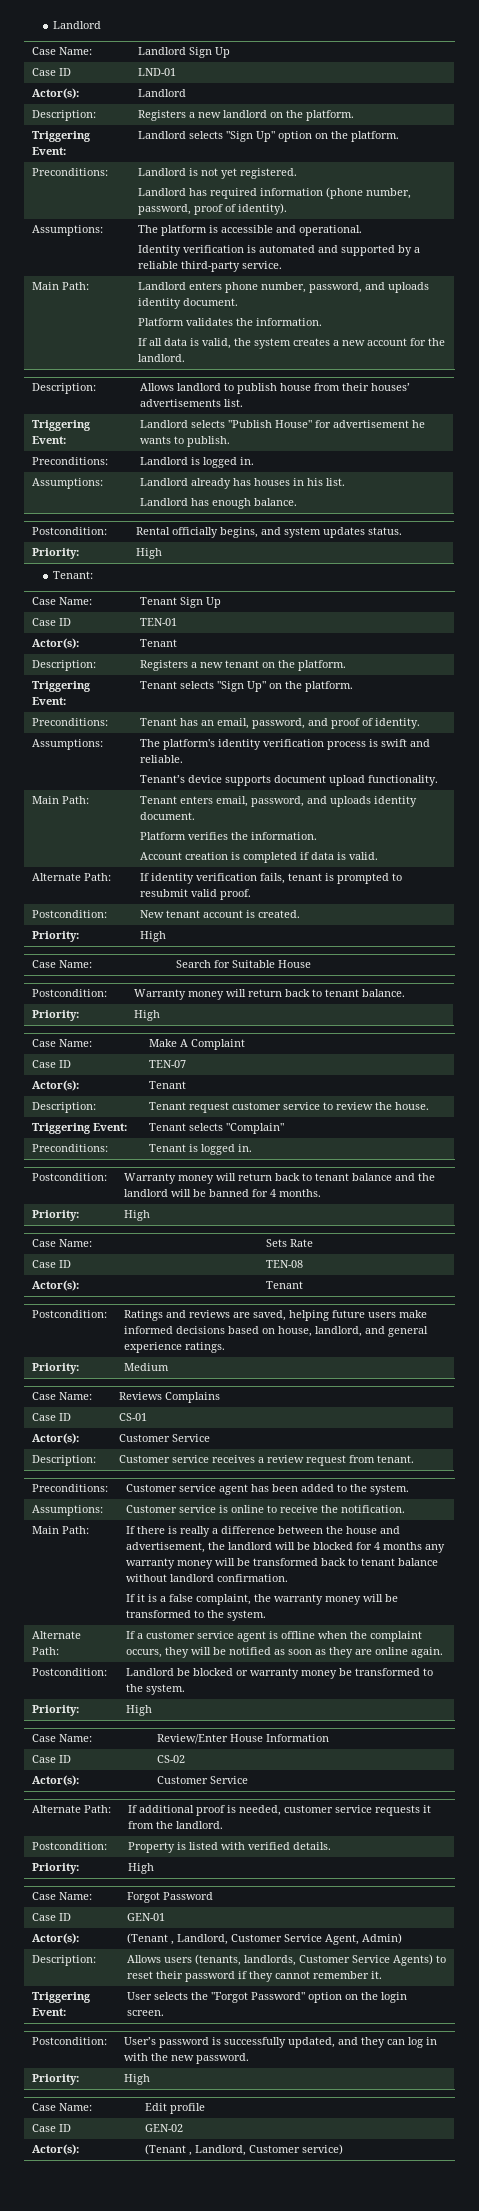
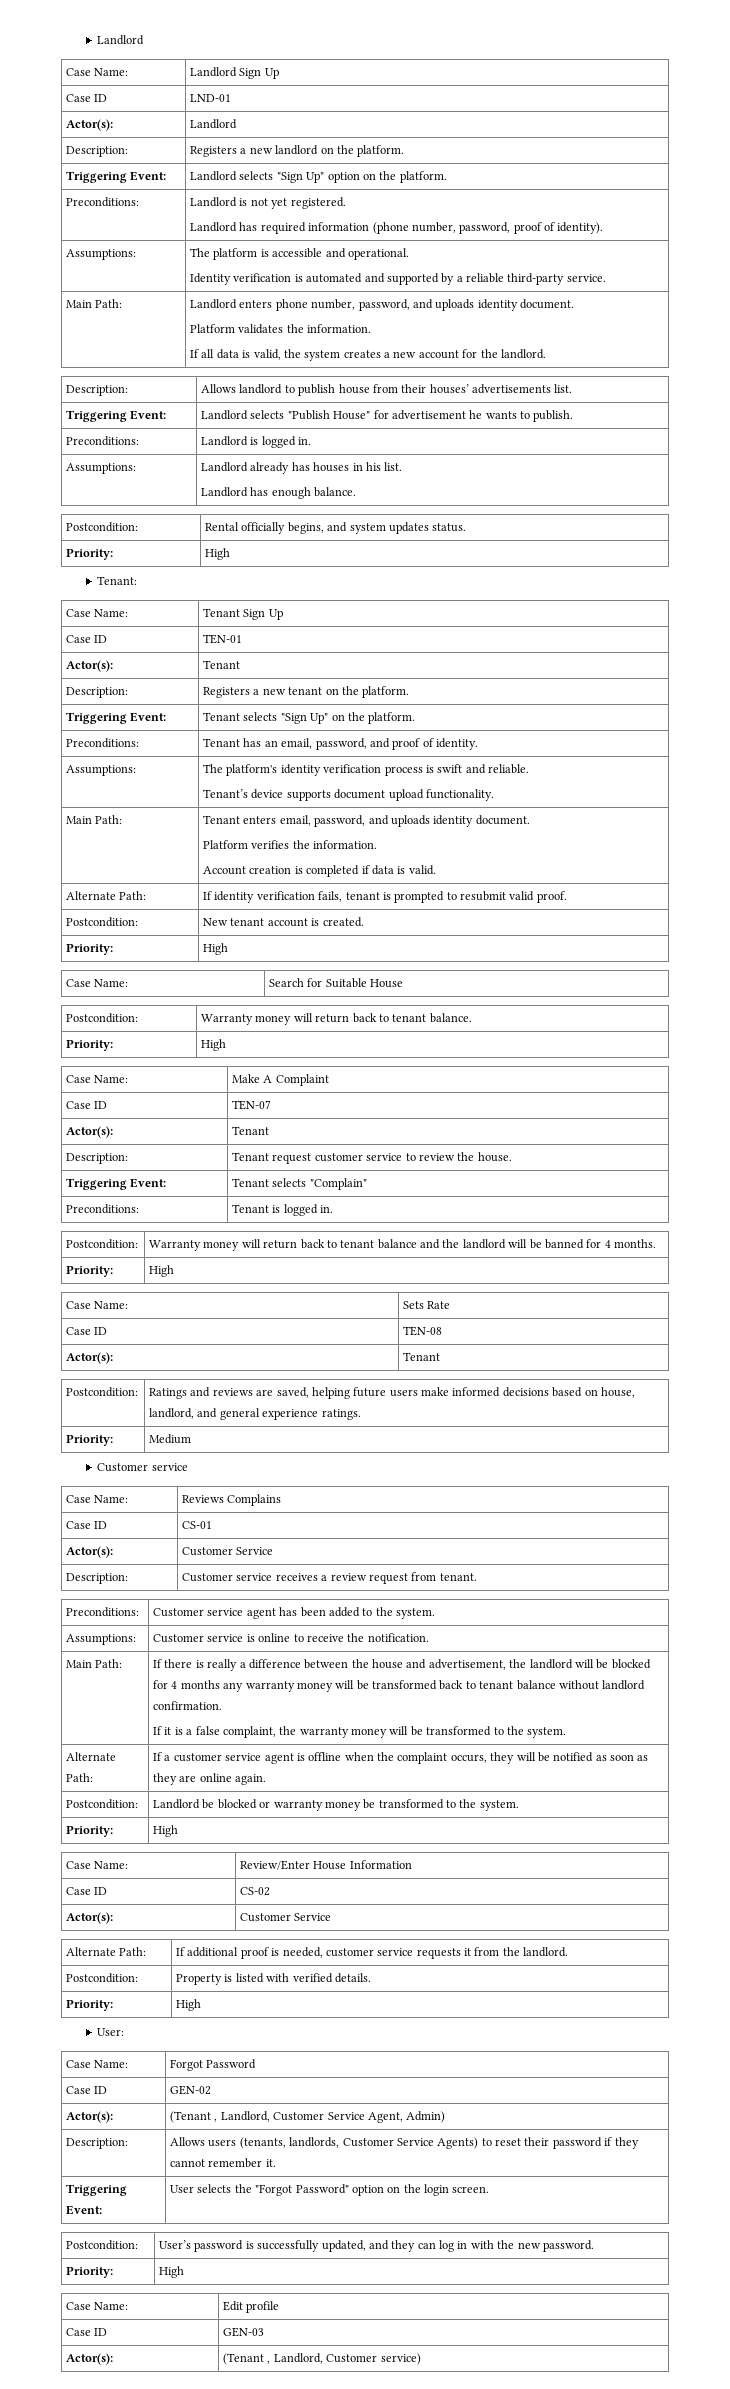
  Priority: | Medium
+ Customer service
+ User:
- Case ID | GEN-01
+ Case ID | GEN-02
- Case ID | GEN-02
+ Case ID | GEN-03

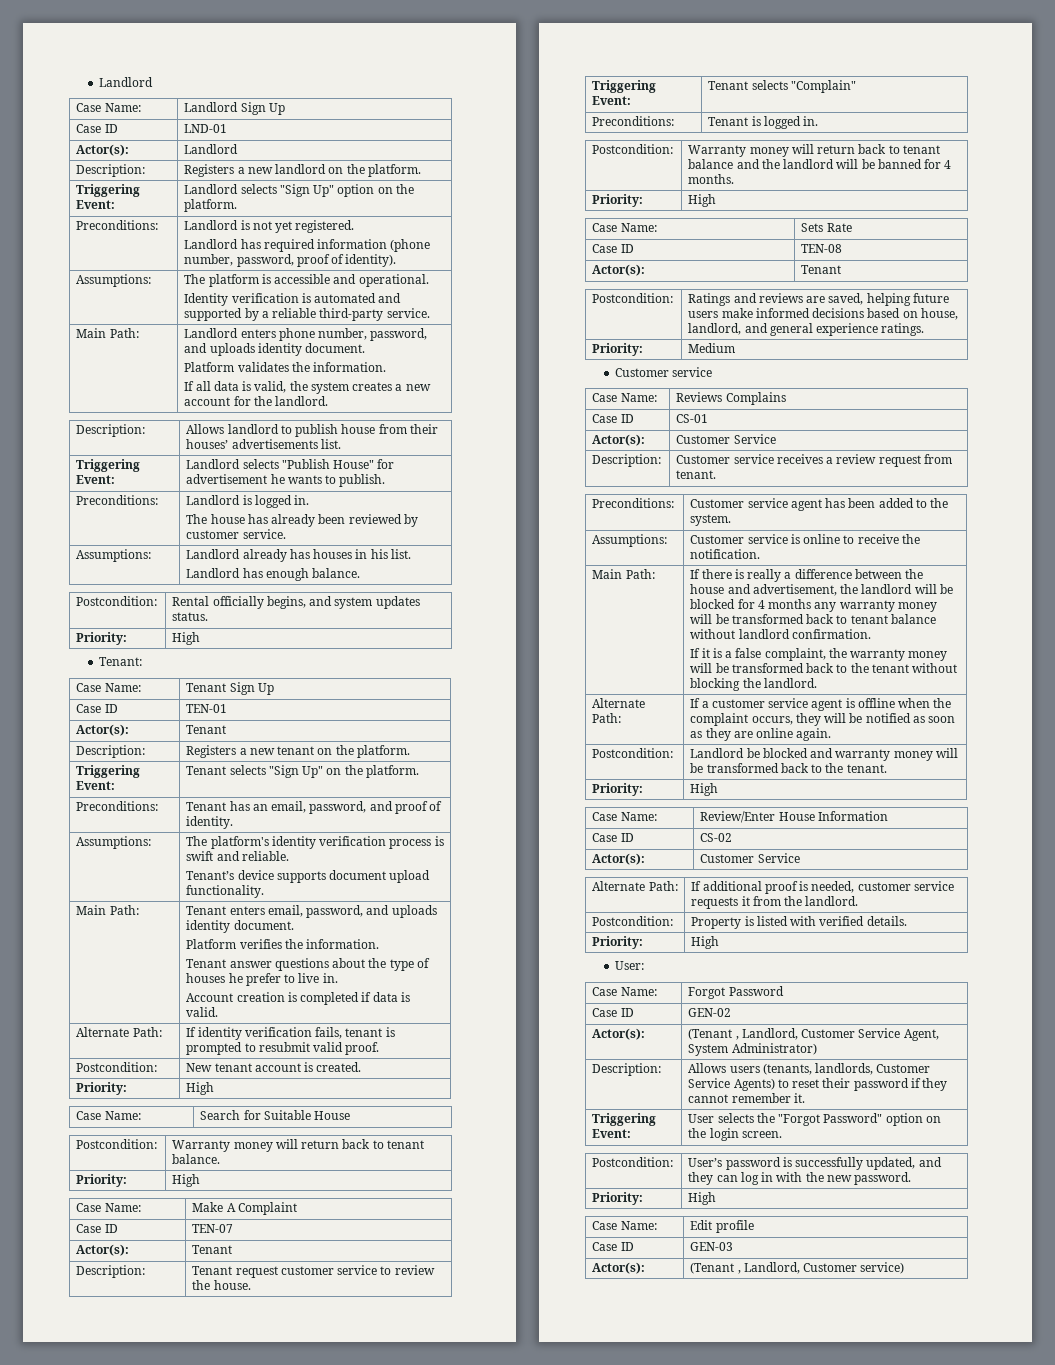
  Preconditions: | Landlord is logged in.
+ The house has already been reviewed by customer service.
  Main Path: | Tenant enters email, password, and uploads identity document.
  Platform verifies the information.
+ Tenant answer questions about the type of houses he prefer to live in.
- If it is a false complaint, the warranty money will be transformed to the system.
+ If it is a false complaint, the warranty money will be transformed back to the tenant without blocking the landlord.
- Postcondition: | Landlord be blocked or warranty money be transformed to the system.
+ Postcondition: | Landlord be blocked and warranty money will be transformed back to the tenant.
- Actor(s): | (Tenant , Landlord, Customer Service Agent, Admin)
+ Actor(s): | (Tenant , Landlord, Customer Service Agent, System Administrator)

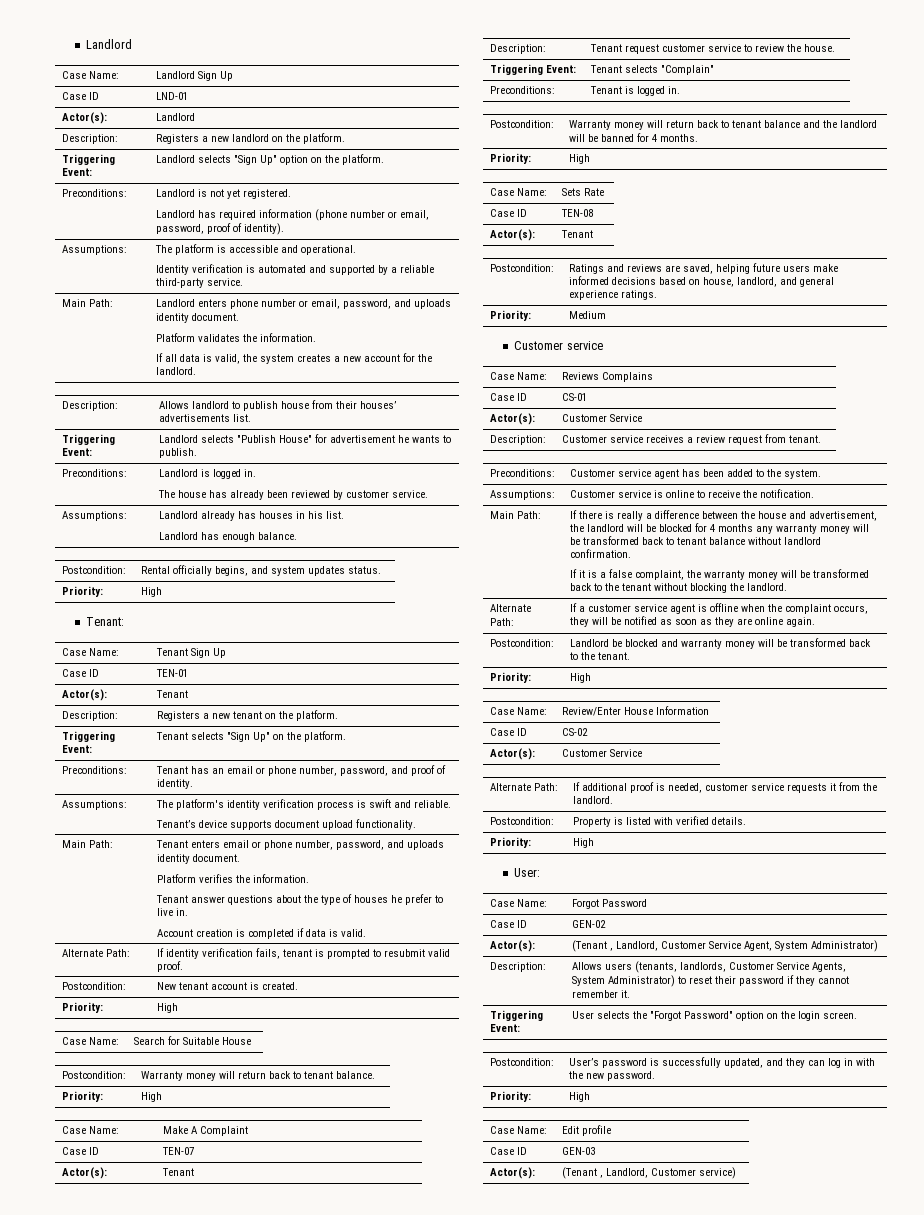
  Preconditions: | Landlord is not yet registered.
- Landlord has required information (phone number, password, proof of identity).
+ Landlord has required information (phone number or email, password, proof of identity).
- Main Path: | Landlord enters phone number, password, and uploads identity document.
+ Main Path: | Landlord enters phone number or email, password, and uploads identity document.
- Preconditions: | Tenant has an email, password, and proof of identity.
+ Preconditions: | Tenant has an email or phone number, password, and proof of identity.
- Main Path: | Tenant enters email, password, and uploads identity document.
+ Main Path: | Tenant enters email or phone number, password, and uploads identity document.
- Description: | Allows users (tenants, landlords, Customer Service Agents) to reset their password if they cannot remember it.
+ Description: | Allows users (tenants, landlords, Customer Service Agents, System Administrator) to reset their password if they cannot remember it.

